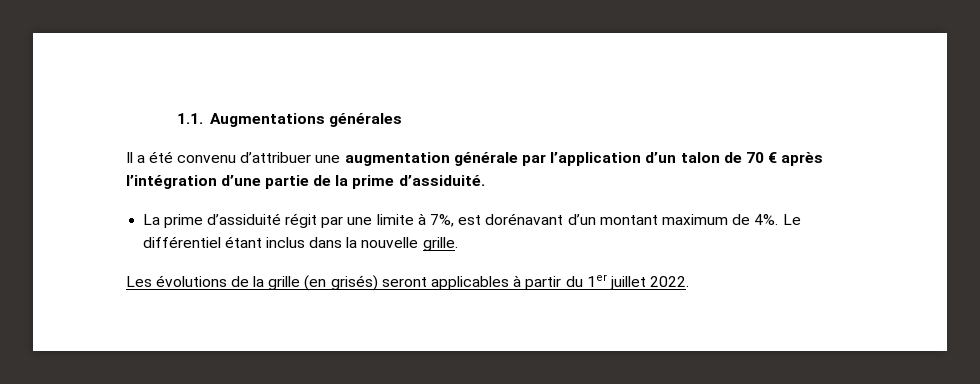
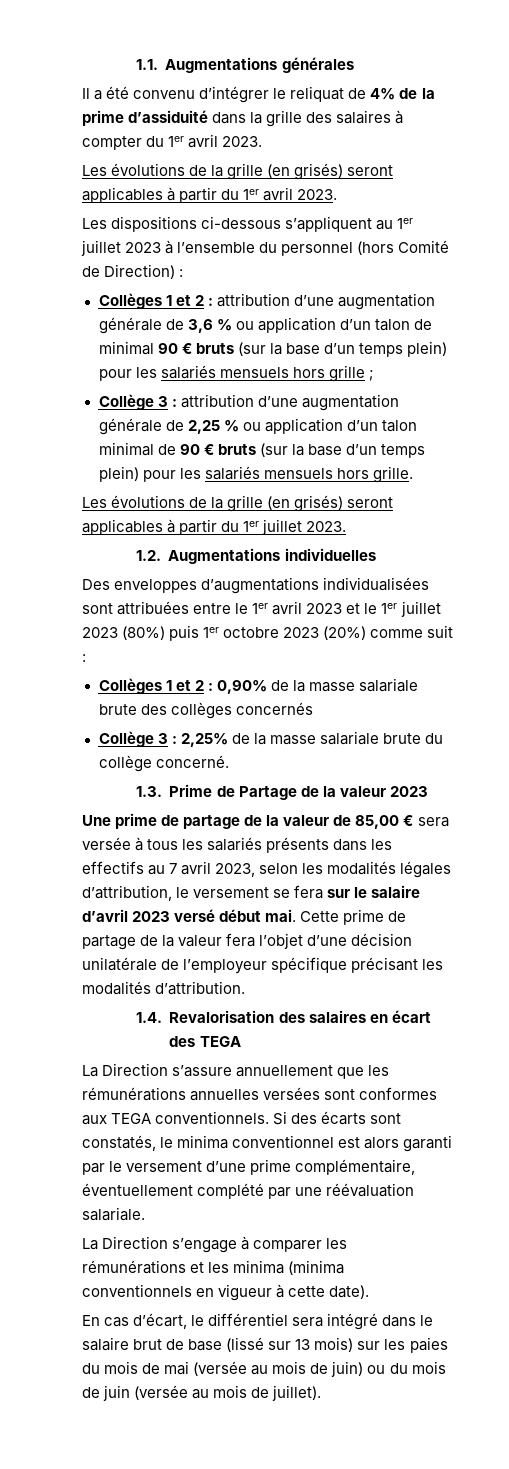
- Il a été convenu d’attribuer une augmentation générale par l’application d’un talon de 70 € après l’intégration d’une partie de la prime d’assiduité.
- La prime d’assiduité régit par une limite à 7%, est dorénavant d’un montant maximum de 4%. Le différentiel étant inclus dans la nouvelle grille.
+ Il a été convenu d’intégrer le reliquat de 4% de la prime d’assiduité dans la grille des salaires à compter du 1er avril 2023.
+ Les évolutions de la grille (en grisés) seront applicables à partir du 1er avril 2023.
+ Les dispositions ci-dessous s’appliquent au 1er juillet 2023 à l’ensemble du personnel (hors Comité de Direction) :
+ Collèges 1 et 2 : attribution d’une augmentation générale de 3,6 % ou application d’un talon de minimal 90 € bruts (sur la base d’un temps plein) pour les salariés mensuels hors grille ;
+ Collège 3 : attribution d’une augmentation générale de 2,25 % ou application d’un talon minimal de 90 € bruts (sur la base d’un temps plein) pour les salariés mensuels hors grille.
- Les évolutions de la grille (en grisés) seront applicables à partir du 1er juillet 2022.
+ Les évolutions de la grille (en grisés) seront applicables à partir du 1er juillet 2023.
+ 1.2. Augmentations individuelles
+ Des enveloppes d’augmentations individualisées sont attribuées entre le 1er avril 2023 et le 1er juillet 2023 (80%) puis 1er octobre 2023 (20%) comme suit :
+ Collèges 1 et 2 : 0,90% de la masse salariale brute des collèges concernés
+ Collège 3 : 2,25% de la masse salariale brute du collège concerné.
+ 1.3. Prime de Partage de la valeur 2023
+ Une prime de partage de la valeur de 85,00 € sera versée à tous les salariés présents dans les effectifs au 7 avril 2023, selon les modalités légales d’attribution, le versement se fera sur le salaire d’avril 2023 versé début mai. Cette prime de partage de la valeur fera l’objet d’une décision unilatérale de l’employeur spécifique précisant les modalités d’attribution.
+ 1.4. Revalorisation des salaires en écart des TEGA
+ La Direction s’assure annuellement que les rémunérations annuelles versées sont conformes aux TEGA conventionnels. Si des écarts sont constatés, le minima conventionnel est alors garanti par le versement d’une prime complémentaire, éventuellement complété par une réévaluation salariale.
+ La Direction s’engage à comparer les rémunérations et les minima (minima conventionnels en vigueur à cette date).
+ En cas d’écart, le différentiel sera intégré dans le salaire brut de base (lissé sur 13 mois) sur les paies du mois de mai (versée au mois de juin) ou du mois de juin (versée au mois de juillet).

